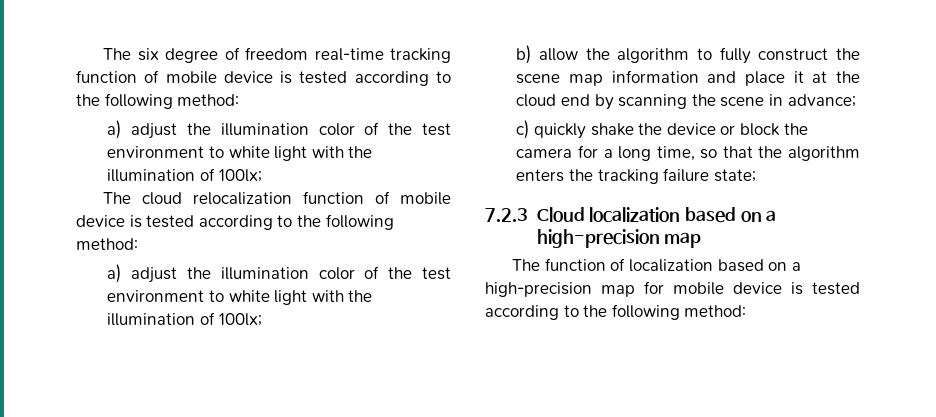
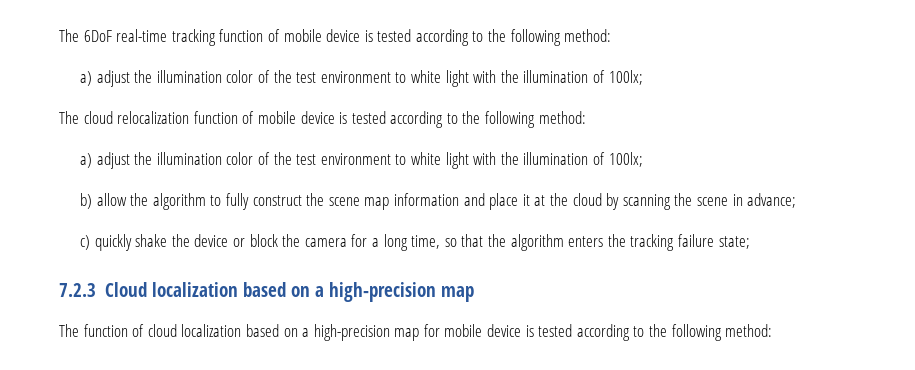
- The six degree of freedom real-time tracking function of mobile device is tested according to the following method:
+ The 6DoF real-time tracking function of mobile device is tested according to the following method:
- b) allow the algorithm to fully construct the scene map information and place it at the cloud end by scanning the scene in advance;
+ b) allow the algorithm to fully construct the scene map information and place it at the cloud by scanning the scene in advance;
- The function of localization based on a high-precision map for mobile device is tested according to the following method:
+ The function of cloud localization based on a high-precision map for mobile device is tested according to the following method:

